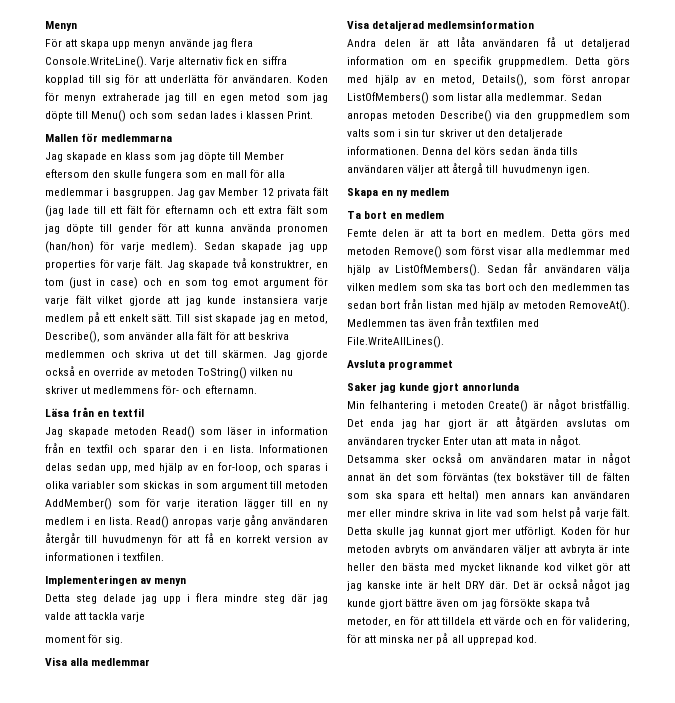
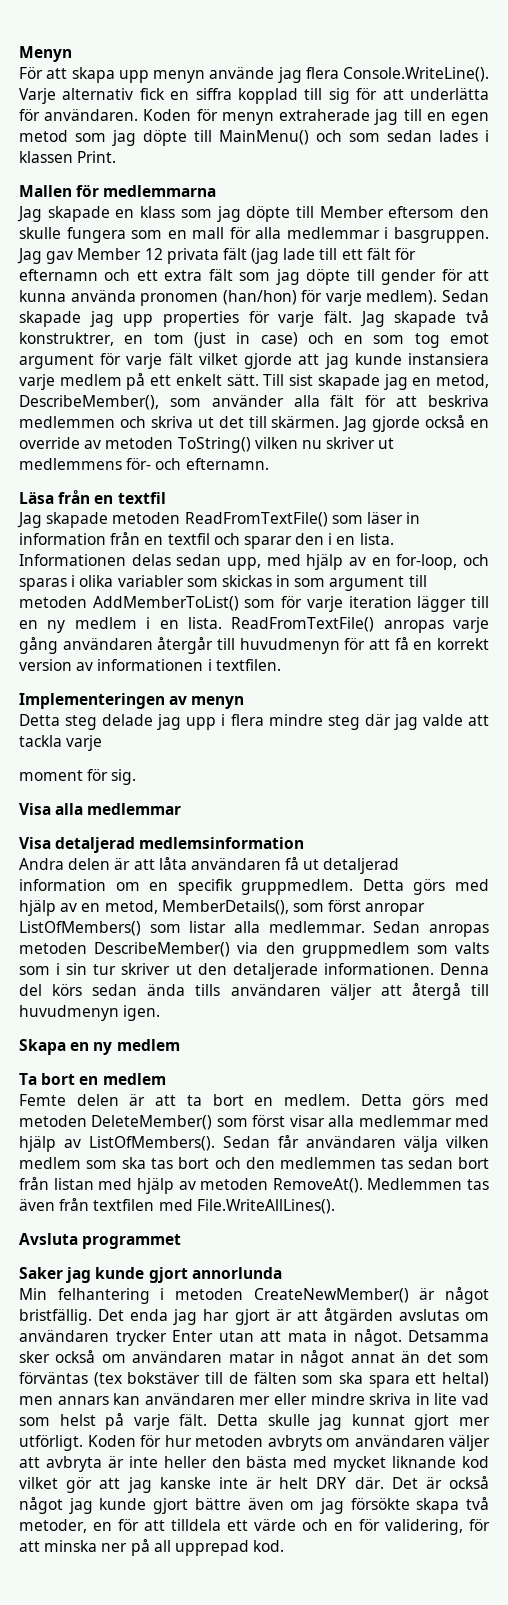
- Koden för menyn extraherade jag till en egen metod som jag döpte till Menu() och som sedan lades i klassen Print.
+ Koden för menyn extraherade jag till en egen metod som jag döpte till MainMenu() och som sedan lades i klassen Print.
- Till sist skapade jag en metod, Describe(), som använder alla fält för att beskriva medlemmen och skriva ut det till skärmen.
+ Till sist skapade jag en metod, DescribeMember(), som använder alla fält för att beskriva medlemmen och skriva ut det till skärmen.
- Jag skapade metoden Read() som läser in information från en textfil och sparar den i en lista.
+ Jag skapade metoden ReadFromTextFile() som läser in information från en textfil och sparar den i en lista.
- Informationen delas sedan upp, med hjälp av en for-loop, och sparas i olika variabler som skickas in som argument till metoden AddMember() som för varje iteration lägger till en ny medlem i en lista.
+ Informationen delas sedan upp, med hjälp av en for-loop, och sparas i olika variabler som skickas in som argument till metoden AddMemberToList() som för varje iteration lägger till en ny medlem i en lista.
- Read() anropas varje gång användaren återgår till huvudmenyn för att få en korrekt version av informationen i textfilen.
+ ReadFromTextFile() anropas varje gång användaren återgår till huvudmenyn för att få en korrekt version av informationen i textfilen.
- Detta görs med hjälp av en metod, Details(), som först anropar ListOfMembers() som listar alla medlemmar.
+ Detta görs med hjälp av en metod, MemberDetails(), som först anropar ListOfMembers() som listar alla medlemmar.
- Sedan anropas metoden Describe() via den gruppmedlem som valts som i sin tur skriver ut den detaljerade informationen.
+ Sedan anropas metoden DescribeMember() via den gruppmedlem som valts som i sin tur skriver ut den detaljerade informationen.
- Detta görs med metoden Remove() som först visar alla medlemmar med hjälp av ListOfMembers().
+ Detta görs med metoden DeleteMember() som först visar alla medlemmar med hjälp av ListOfMembers().
- Min felhantering i metoden Create() är något bristfällig.
+ Min felhantering i metoden CreateNewMember() är något bristfällig.

